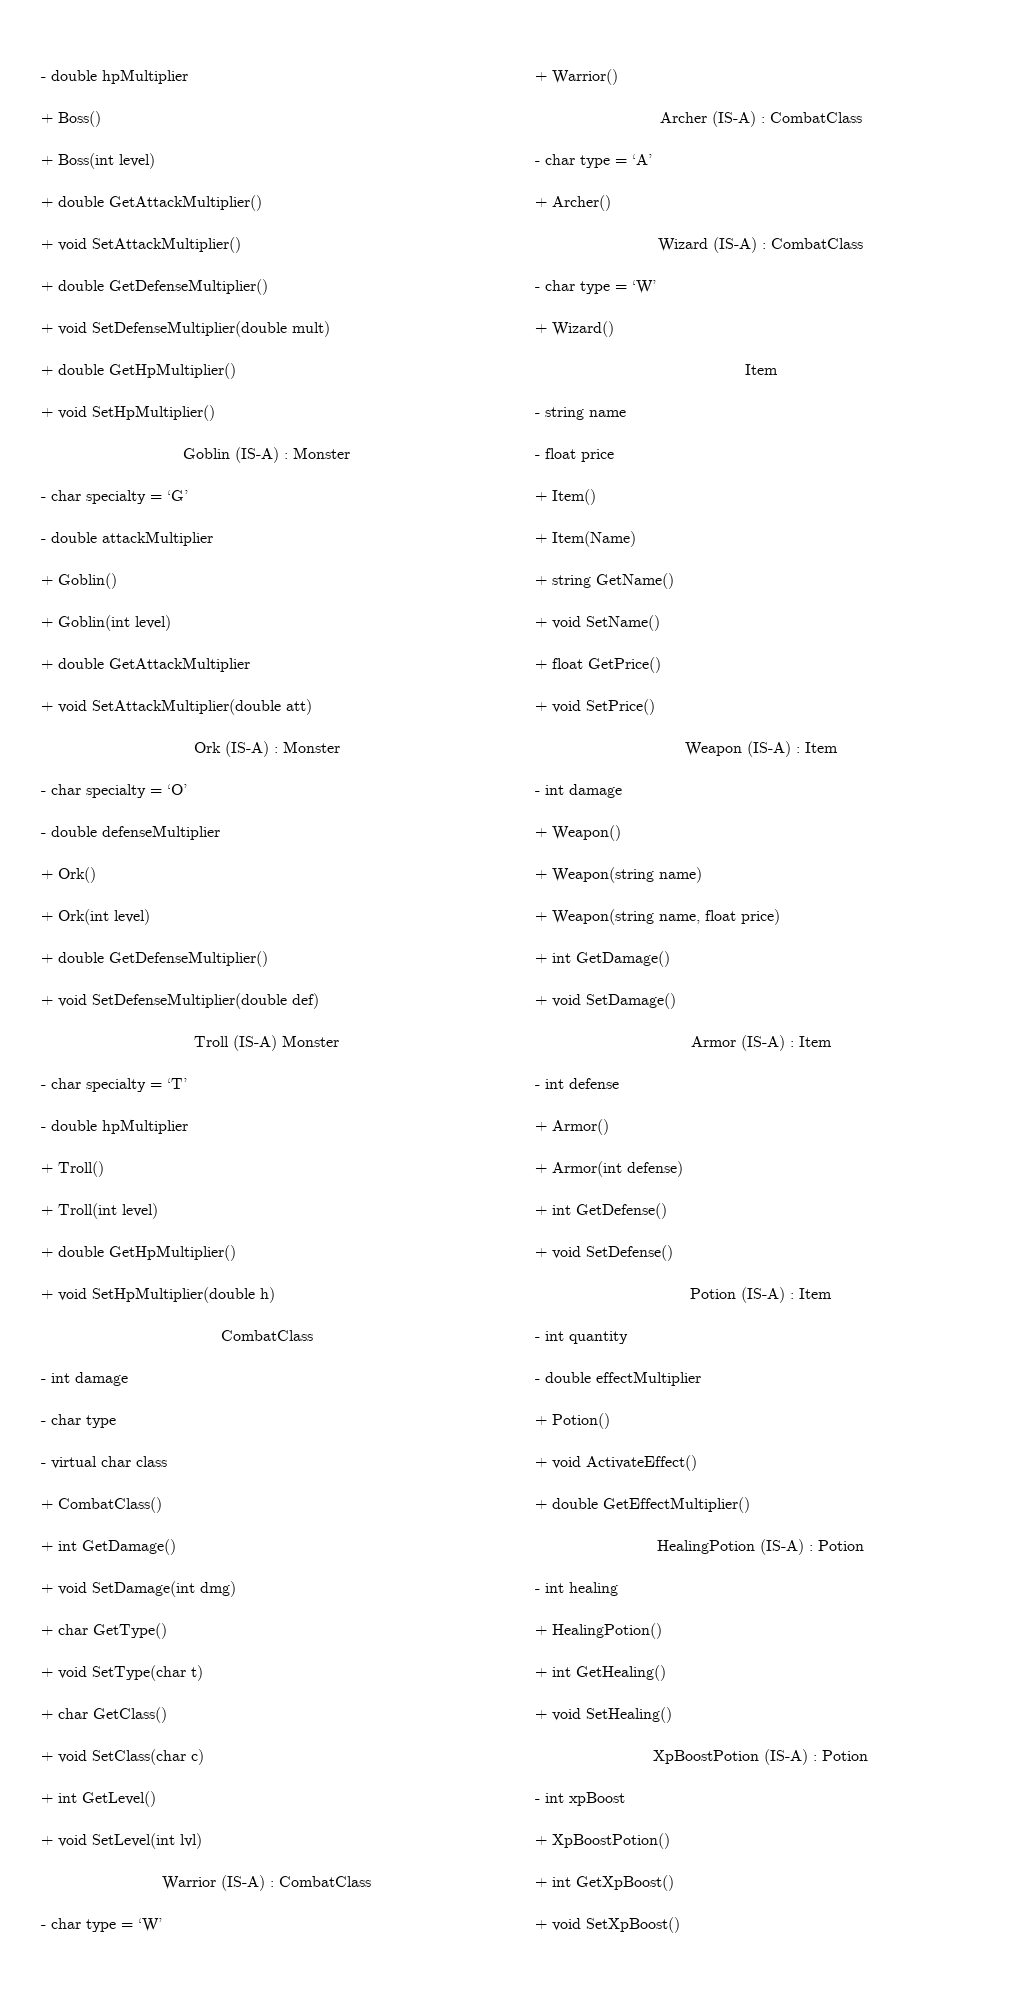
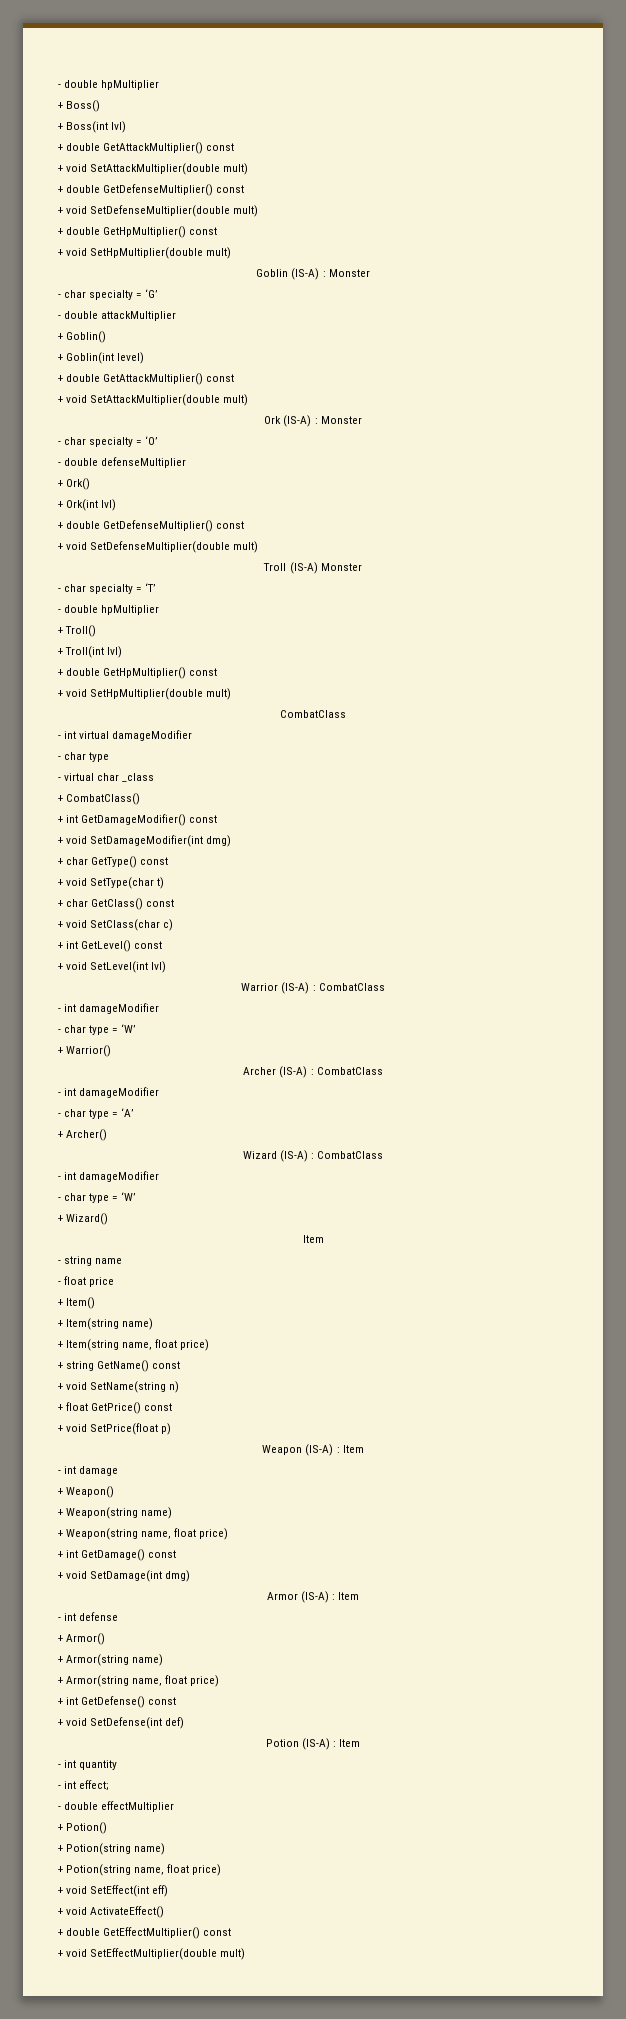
- + Boss(int level)
- + double GetAttackMultiplier()
- + void SetAttackMultiplier()
- + double GetDefenseMultiplier()
+ + Boss(int lvl)
+ + double GetAttackMultiplier() const
+ + void SetAttackMultiplier(double mult)
+ + double GetDefenseMultiplier() const
  + void SetDefenseMultiplier(double mult)
- + double GetHpMultiplier()
- + void SetHpMultiplier()
+ + double GetHpMultiplier() const
+ + void SetHpMultiplier(double mult)
  + Goblin(int level)
- + double GetAttackMultiplier
- + void SetAttackMultiplier(double att)
+ + double GetAttackMultiplier() const
+ + void SetAttackMultiplier(double mult)
- + Ork(int level)
- + double GetDefenseMultiplier()
- + void SetDefenseMultiplier(double def)
+ + Ork(int lvl)
+ + double GetDefenseMultiplier() const
+ + void SetDefenseMultiplier(double mult)
- + Troll(int level)
- + double GetHpMultiplier()
- + void SetHpMultiplier(double h)
+ + Troll(int lvl)
+ + double GetHpMultiplier() const
+ + void SetHpMultiplier(double mult)
  CombatClass
- - int damage
+ - int virtual damageModifier
- - virtual char class
+ - virtual char _class
  + CombatClass()
- + int GetDamage()
- + void SetDamage(int dmg)
+ + int GetDamageModifier() const
+ + void SetDamageModifier(int dmg)
- + char GetType()
+ + char GetType() const
- + char GetClass()
+ + char GetClass() const
- + int GetLevel()
+ + int GetLevel() const
  Warrior (IS-A) : CombatClass
+ - int damageModifier
  Archer (IS-A) : CombatClass
+ - int damageModifier
  Wizard (IS-A) : CombatClass
+ - int damageModifier
- + Item(Name)
+ + Item(string name)
+ + Item(string name, float price)
- + string GetName()
- + void SetName()
+ + string GetName() const
+ + void SetName(string n)
- + float GetPrice()
- + void SetPrice()
+ + float GetPrice() const
+ + void SetPrice(float p)
  + Weapon(string name, float price)
- + int GetDamage()
- + void SetDamage()
+ + int GetDamage() const
+ + void SetDamage(int dmg)
- + Armor(int defense)
+ + Armor(string name)
+ + Armor(string name, float price)
- + int GetDefense()
- + void SetDefense()
+ + int GetDefense() const
+ + void SetDefense(int def)
+ - int effect;
+ + Potion(string name)
+ + Potion(string name, float price)
+ + void SetEffect(int eff)
- + double GetEffectMultiplier()
- HealingPotion (IS-A) : Potion
- - int healing
- + HealingPotion()
- + int GetHealing()
- + void SetHealing()
- XpBoostPotion (IS-A) : Potion
- - int xpBoost
- + XpBoostPotion()
- + int GetXpBoost()
- + void SetXpBoost()
+ + double GetEffectMultiplier() const
+ + void SetEffectMultiplier(double mult)

